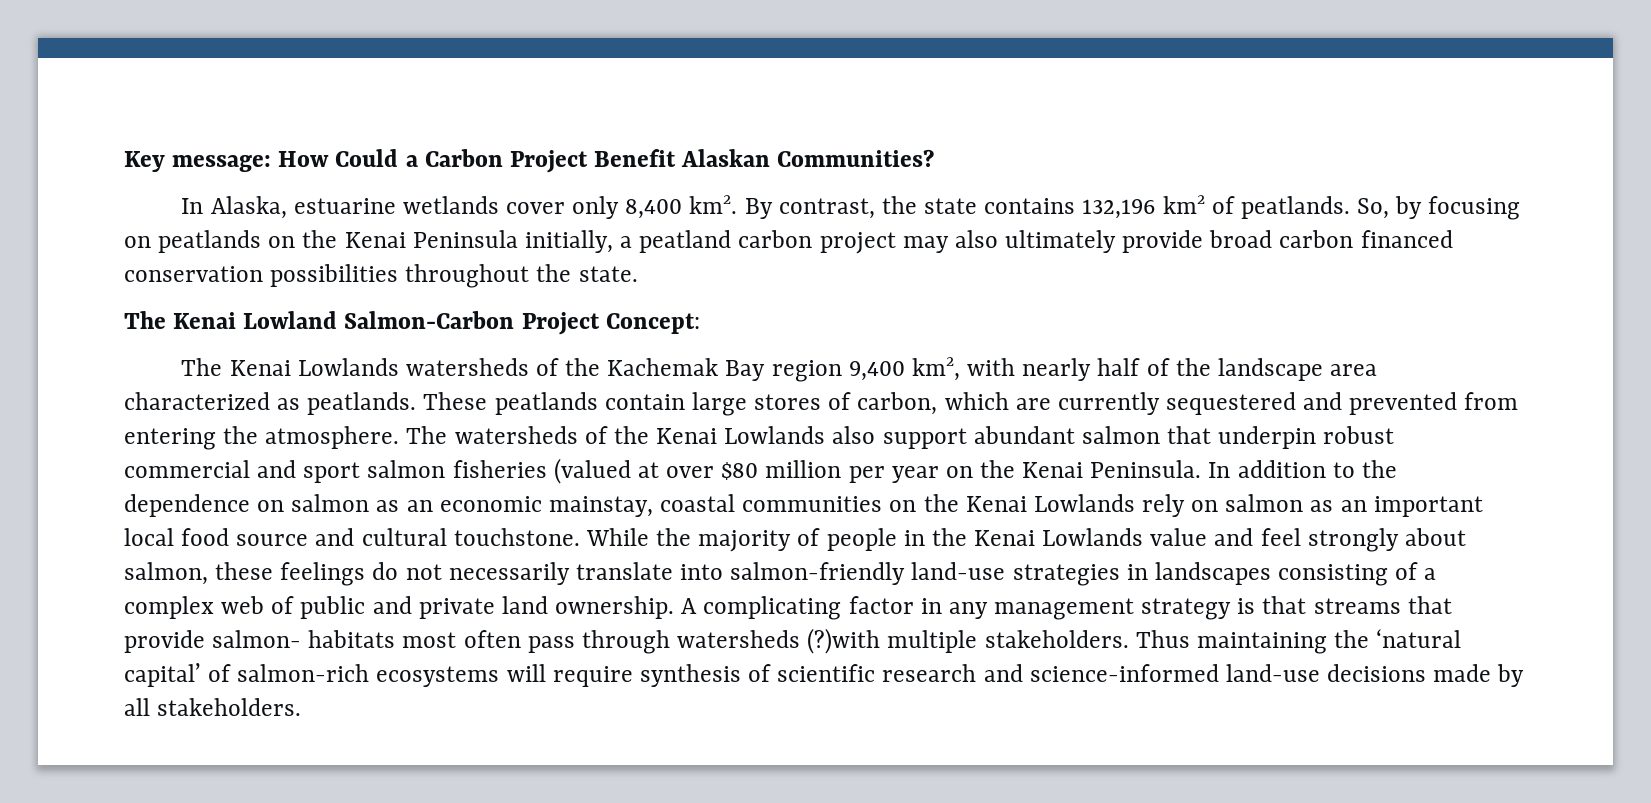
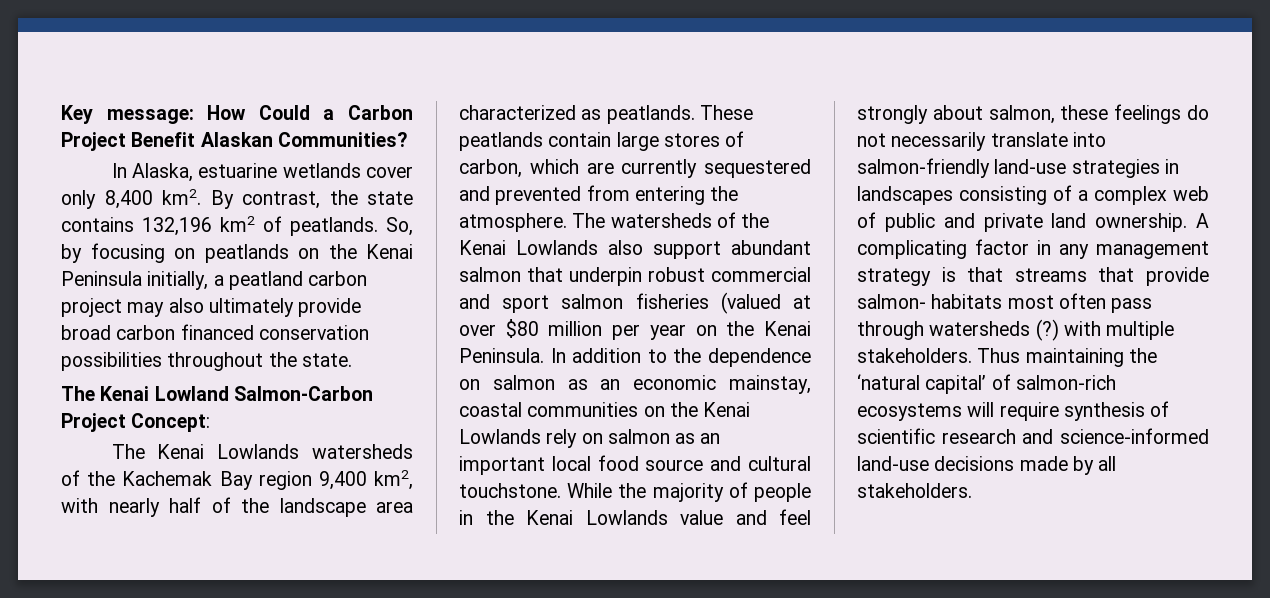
- A complicating factor in any management strategy is that streams that provide salmon- habitats most often pass through watersheds (?)with multiple stakeholders.
+ A complicating factor in any management strategy is that streams that provide salmon- habitats most often pass through watersheds (?) with multiple stakeholders.

